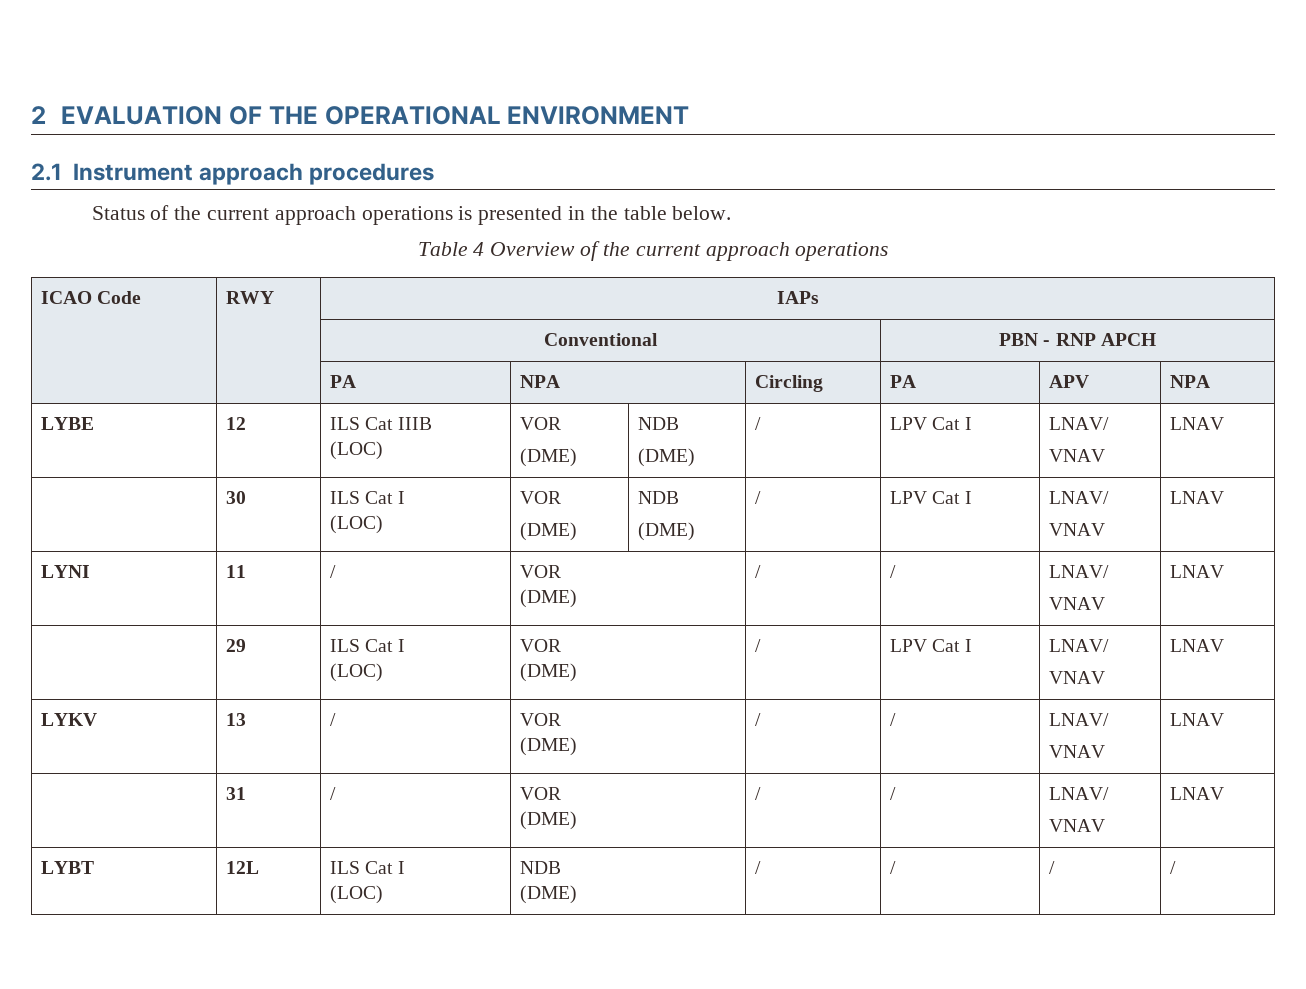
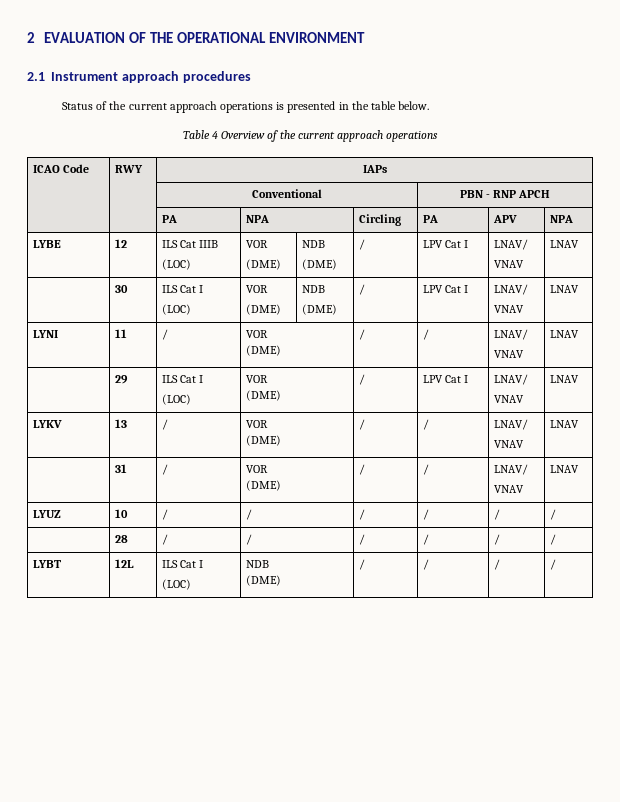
+ LYUZ | 10 | / | / | / | / | / | /
+ | 28 | / | / | / | / | / | /

